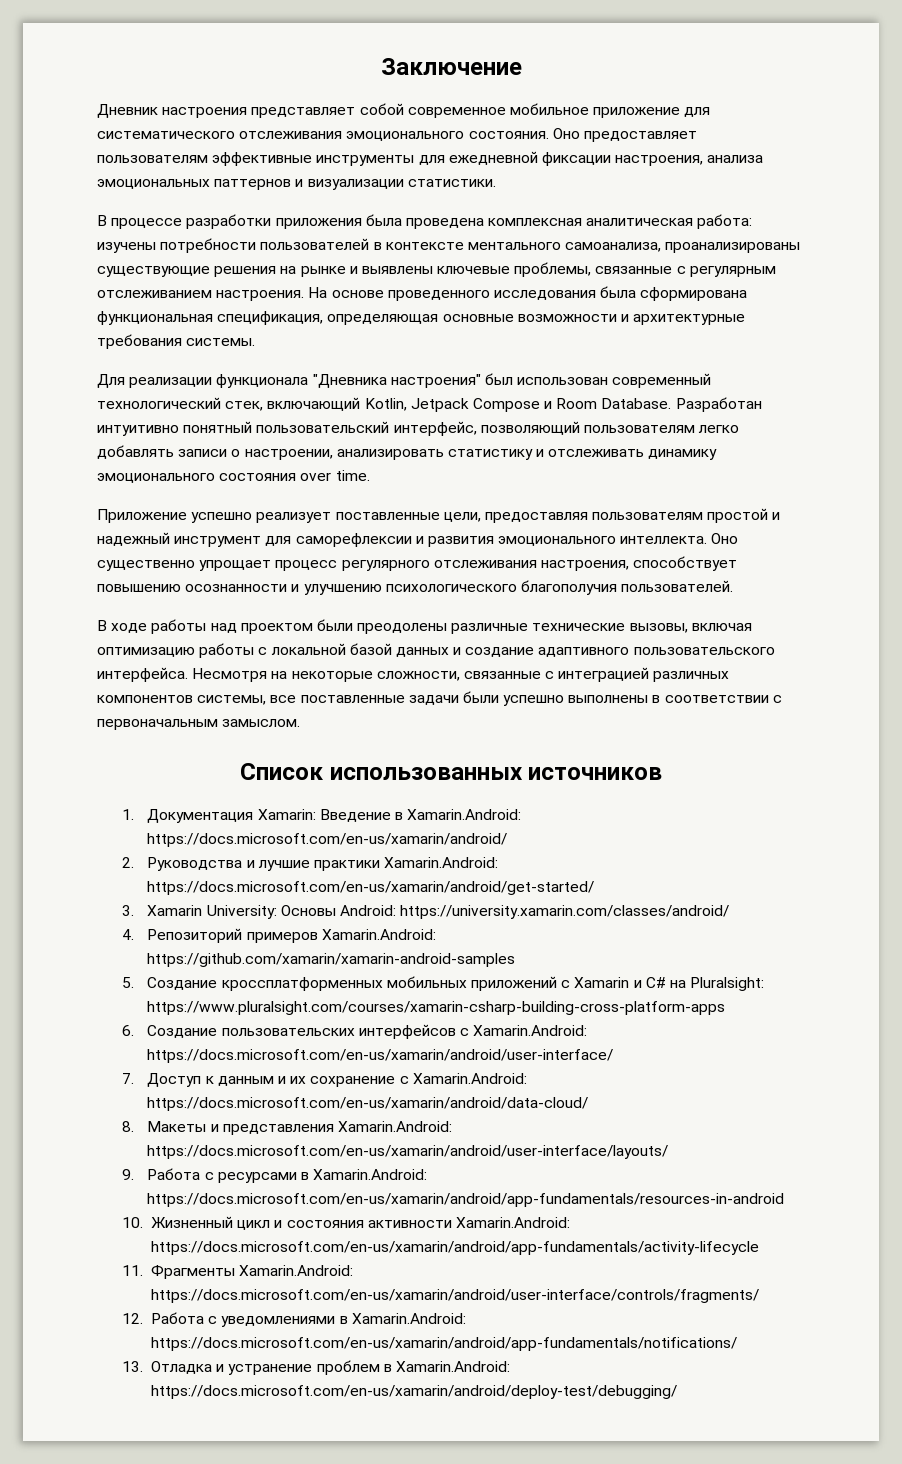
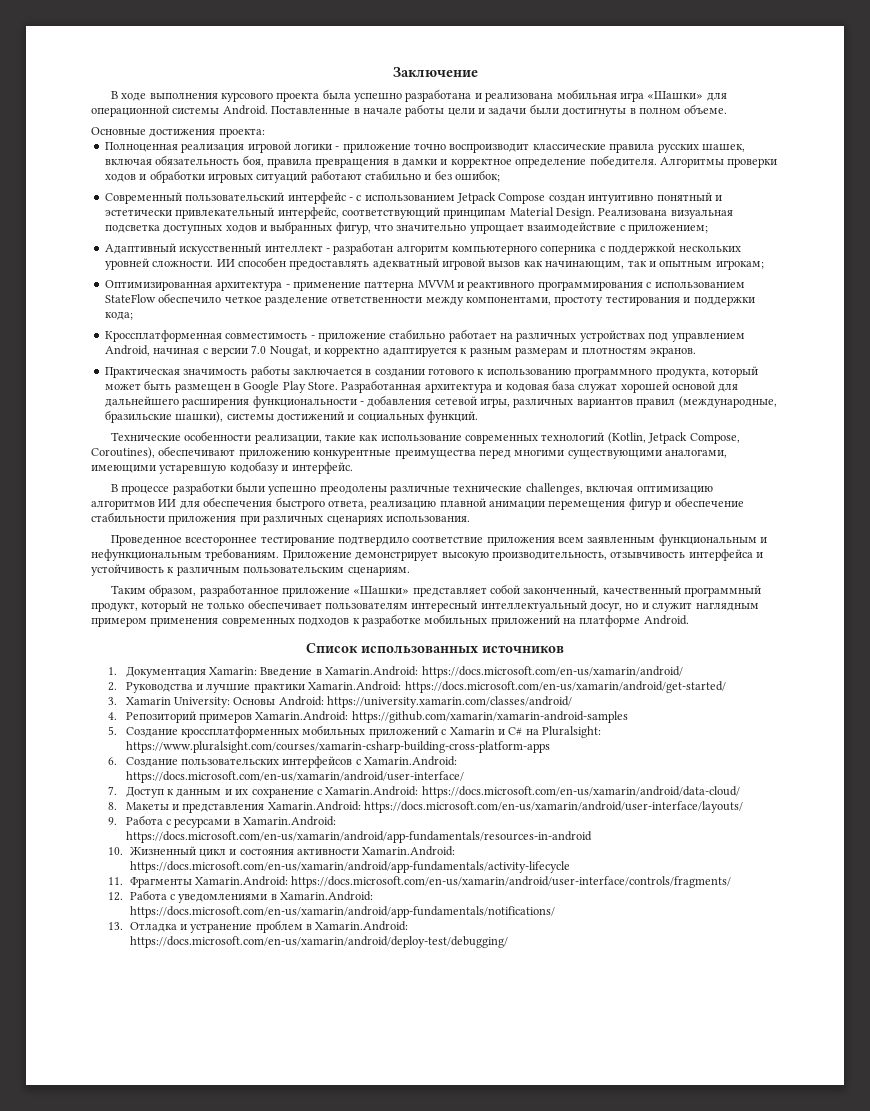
- Дневник настроения представляет собой современное мобильное приложение для систематического отслеживания эмоционального состояния. Оно предоставляет пользователям эффективные инструменты для ежедневной фиксации настроения, анализа эмоциональных паттернов и визуализации статистики.
- В процессе разработки приложения была проведена комплексная аналитическая работа: изучены потребности пользователей в контексте ментального самоанализа, проанализированы существующие решения на рынке и выявлены ключевые проблемы, связанные с регулярным отслеживанием настроения. На основе проведенного исследования была сформирована функциональная спецификация, определяющая основные возможности и архитектурные требования системы.
- Для реализации функционала "Дневника настроения" был использован современный технологический стек, включающий Kotlin, Jetpack Compose и Room Database. Разработан интуитивно понятный пользовательский интерфейс, позволяющий пользователям легко добавлять записи о настроении, анализировать статистику и отслеживать динамику эмоционального состояния over time.
- Приложение успешно реализует поставленные цели, предоставляя пользователям простой и надежный инструмент для саморефлексии и развития эмоционального интеллекта. Оно существенно упрощает процесс регулярного отслеживания настроения, способствует повышению осознанности и улучшению психологического благополучия пользователей.
- В ходе работы над проектом были преодолены различные технические вызовы, включая оптимизацию работы с локальной базой данных и создание адаптивного пользовательского интерфейса. Несмотря на некоторые сложности, связанные с интеграцией различных компонентов системы, все поставленные задачи были успешно выполнены в соответствии с первоначальным замыслом.
+ В ходе выполнения курсового проекта была успешно разработана и реализована мобильная игра «Шашки» для операционной системы Android. Поставленные в начале работы цели и задачи были достигнуты в полном объеме.
+ Основные достижения проекта:
+ Полноценная реализация игровой логики - приложение точно воспроизводит классические правила русских шашек, включая обязательность боя, правила превращения в дамки и корректное определение победителя. Алгоритмы проверки ходов и обработки игровых ситуаций работают стабильно и без ошибок;
+ Современный пользовательский интерфейс - с использованием Jetpack Compose создан интуитивно понятный и эстетически привлекательный интерфейс, соответствующий принципам Material Design. Реализована визуальная подсветка доступных ходов и выбранных фигур, что значительно упрощает взаимодействие с приложением;
+ Адаптивный искусственный интеллект - разработан алгоритм компьютерного соперника с поддержкой нескольких уровней сложности. ИИ способен предоставлять адекватный игровой вызов как начинающим, так и опытным игрокам;
+ Оптимизированная архитектура - применение паттерна MVVM и реактивного программирования с использованием StateFlow обеспечило четкое разделение ответственности между компонентами, простоту тестирования и поддержки кода;
+ Кроссплатформенная совместимость - приложение стабильно работает на различных устройствах под управлением Android, начиная с версии 7.0 Nougat, и корректно адаптируется к разным размерам и плотностям экранов.
+ Практическая значимость работы заключается в создании готового к использованию программного продукта, который может быть размещен в Google Play Store. Разработанная архитектура и кодовая база служат хорошей основой для дальнейшего расширения функциональности - добавления сетевой игры, различных вариантов правил (международные, бразильские шашки), системы достижений и социальных функций.
+ Технические особенности реализации, такие как использование современных технологий (Kotlin, Jetpack Compose, Coroutines), обеспечивают приложению конкурентные преимущества перед многими существующими аналогами, имеющими устаревшую кодобазу и интерфейс.
+ В процессе разработки были успешно преодолены различные технические challenges, включая оптимизацию алгоритмов ИИ для обеспечения быстрого ответа, реализацию плавной анимации перемещения фигур и обеспечение стабильности приложения при различных сценариях использования.
+ Проведенное всестороннее тестирование подтвердило соответствие приложения всем заявленным функциональным и нефункциональным требованиям. Приложение демонстрирует высокую производительность, отзывчивость интерфейса и устойчивость к различным пользовательским сценариям.
+ Таким образом, разработанное приложение «Шашки» представляет собой законченный, качественный программный продукт, который не только обеспечивает пользователям интересный интеллектуальный досуг, но и служит наглядным примером применения современных подходов к разработке мобильных приложений на платформе Android.

